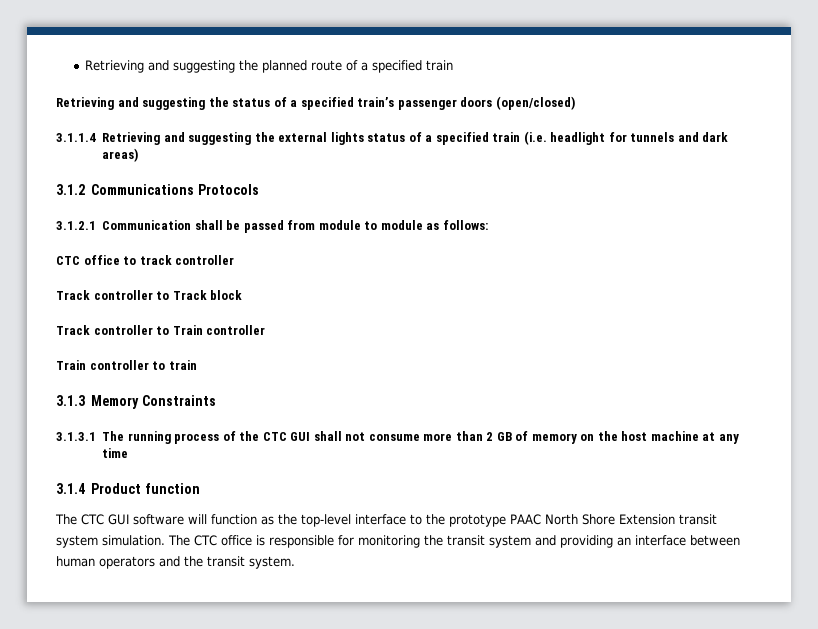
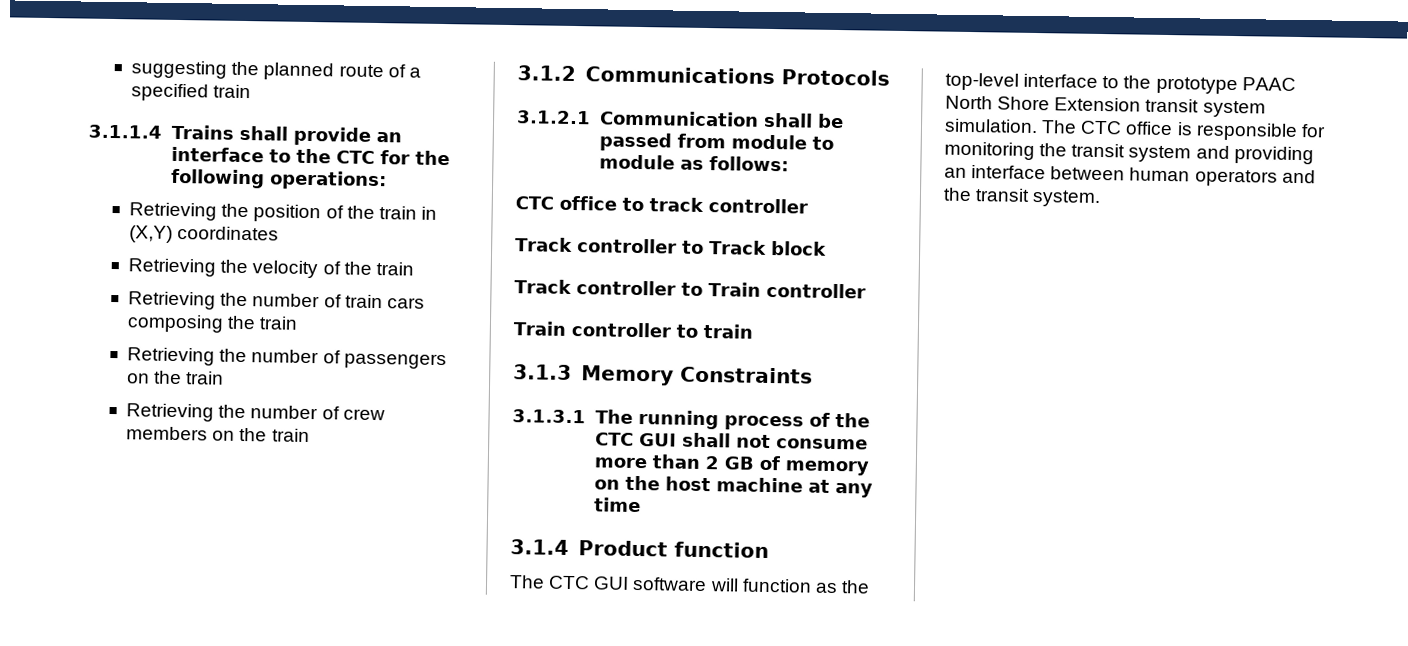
- Retrieving and suggesting the planned route of a specified train
+ suggesting the planned route of a specified train
- Retrieving and suggesting the status of a specified train’s passenger doors (open/closed)
- 3.1.1.4 Retrieving and suggesting the external lights status of a specified train (i.e. headlight for tunnels and dark areas)
+ 3.1.1.4 Trains shall provide an interface to the CTC for the following operations:
+ Retrieving the position of the train in (X,Y) coordinates
+ Retrieving the velocity of the train
+ Retrieving the number of train cars composing the train
+ Retrieving the number of passengers on the train
+ Retrieving the number of crew members on the train

